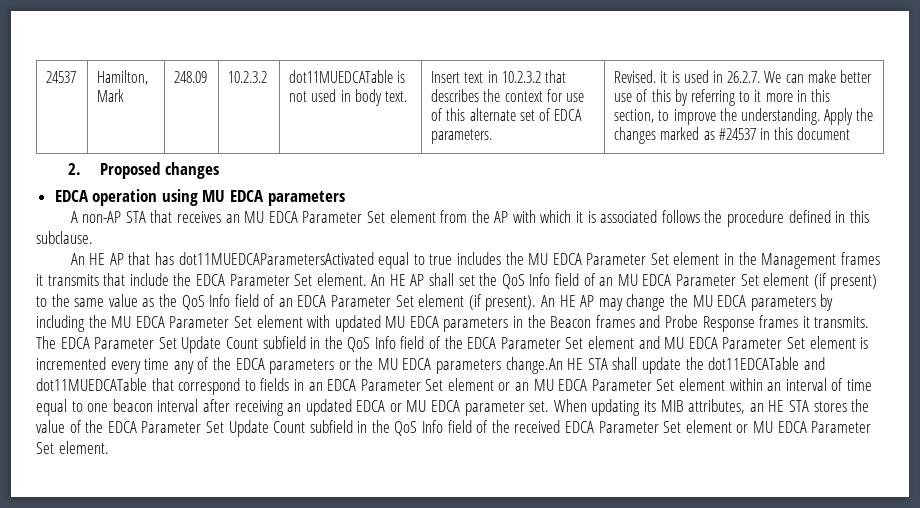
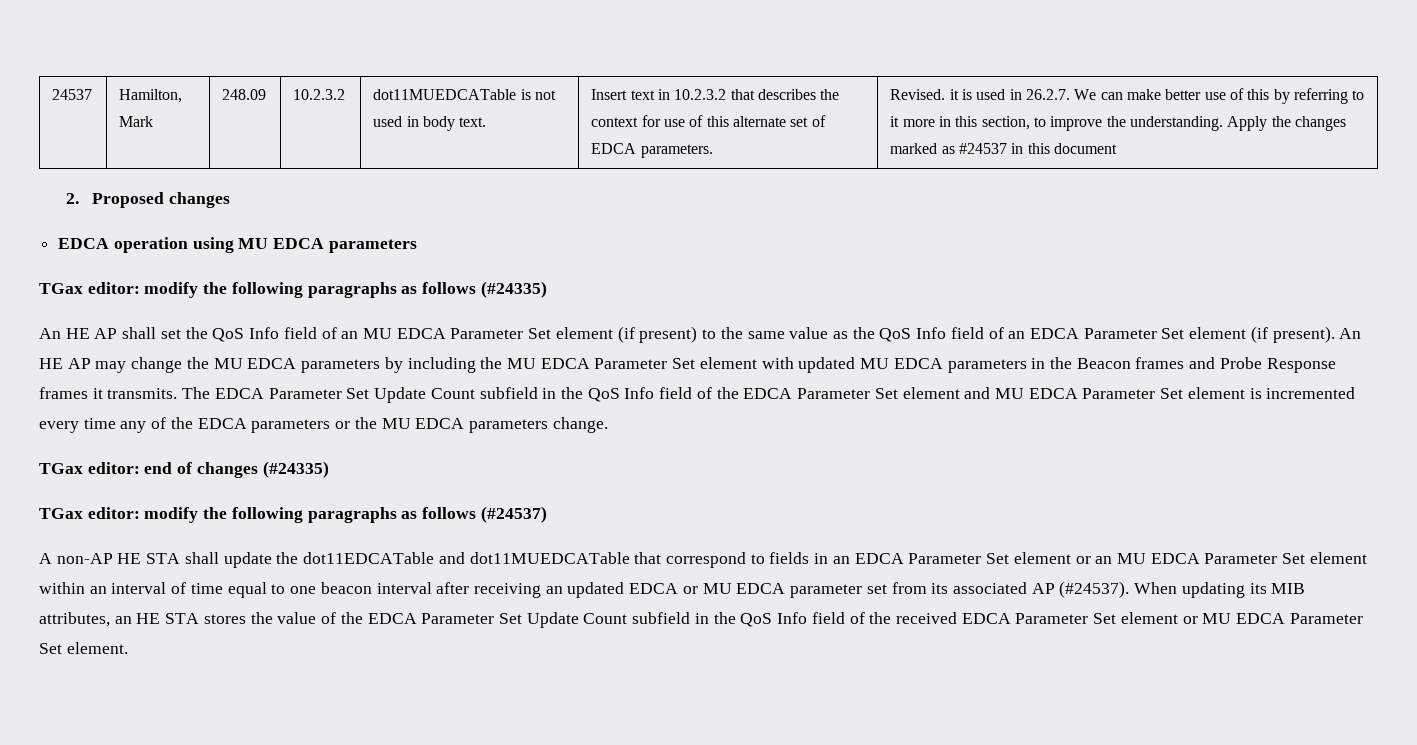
- A non-AP STA that receives an MU EDCA Parameter Set element from the AP with which it is associated follows the procedure defined in this subclause.
- An HE AP that has dot11MUEDCAParametersActivated equal to true includes the MU EDCA Parameter Set element in the Management frames it transmits that include the EDCA Parameter Set element. An HE AP shall set the QoS Info field of an MU EDCA Parameter Set element (if present) to the same value as the QoS Info field of an EDCA Parameter Set element (if present).
+ TGax editor: modify the following paragraphs as follows (#24335)
+ An HE AP shall set the QoS Info field of an MU EDCA Parameter Set element (if present) to the same value as the QoS Info field of an EDCA Parameter Set element (if present).
- The EDCA Parameter Set Update Count subfield in the QoS Info field of the EDCA Parameter Set element and MU EDCA Parameter Set element is incremented every time any of the EDCA parameters or the MU EDCA parameters change.An HE STA shall update the dot11EDCATable and dot11MUEDCATable that correspond to fields in an EDCA Parameter Set element or an MU EDCA Parameter Set element within an interval of time equal to one beacon interval after receiving an updated EDCA or MU EDCA parameter set.
+ The EDCA Parameter Set Update Count subfield in the QoS Info field of the EDCA Parameter Set element and MU EDCA Parameter Set element is incremented every time any of the EDCA parameters or the MU EDCA parameters change.
+ TGax editor: end of changes (#24335)
+ TGax editor: modify the following paragraphs as follows (#24537)
+ A non-AP HE STA shall update the dot11EDCATable and dot11MUEDCATable that correspond to fields in an EDCA Parameter Set element or an MU EDCA Parameter Set element within an interval of time equal to one beacon interval after receiving an updated EDCA or MU EDCA parameter set from its associated AP (#24537).

